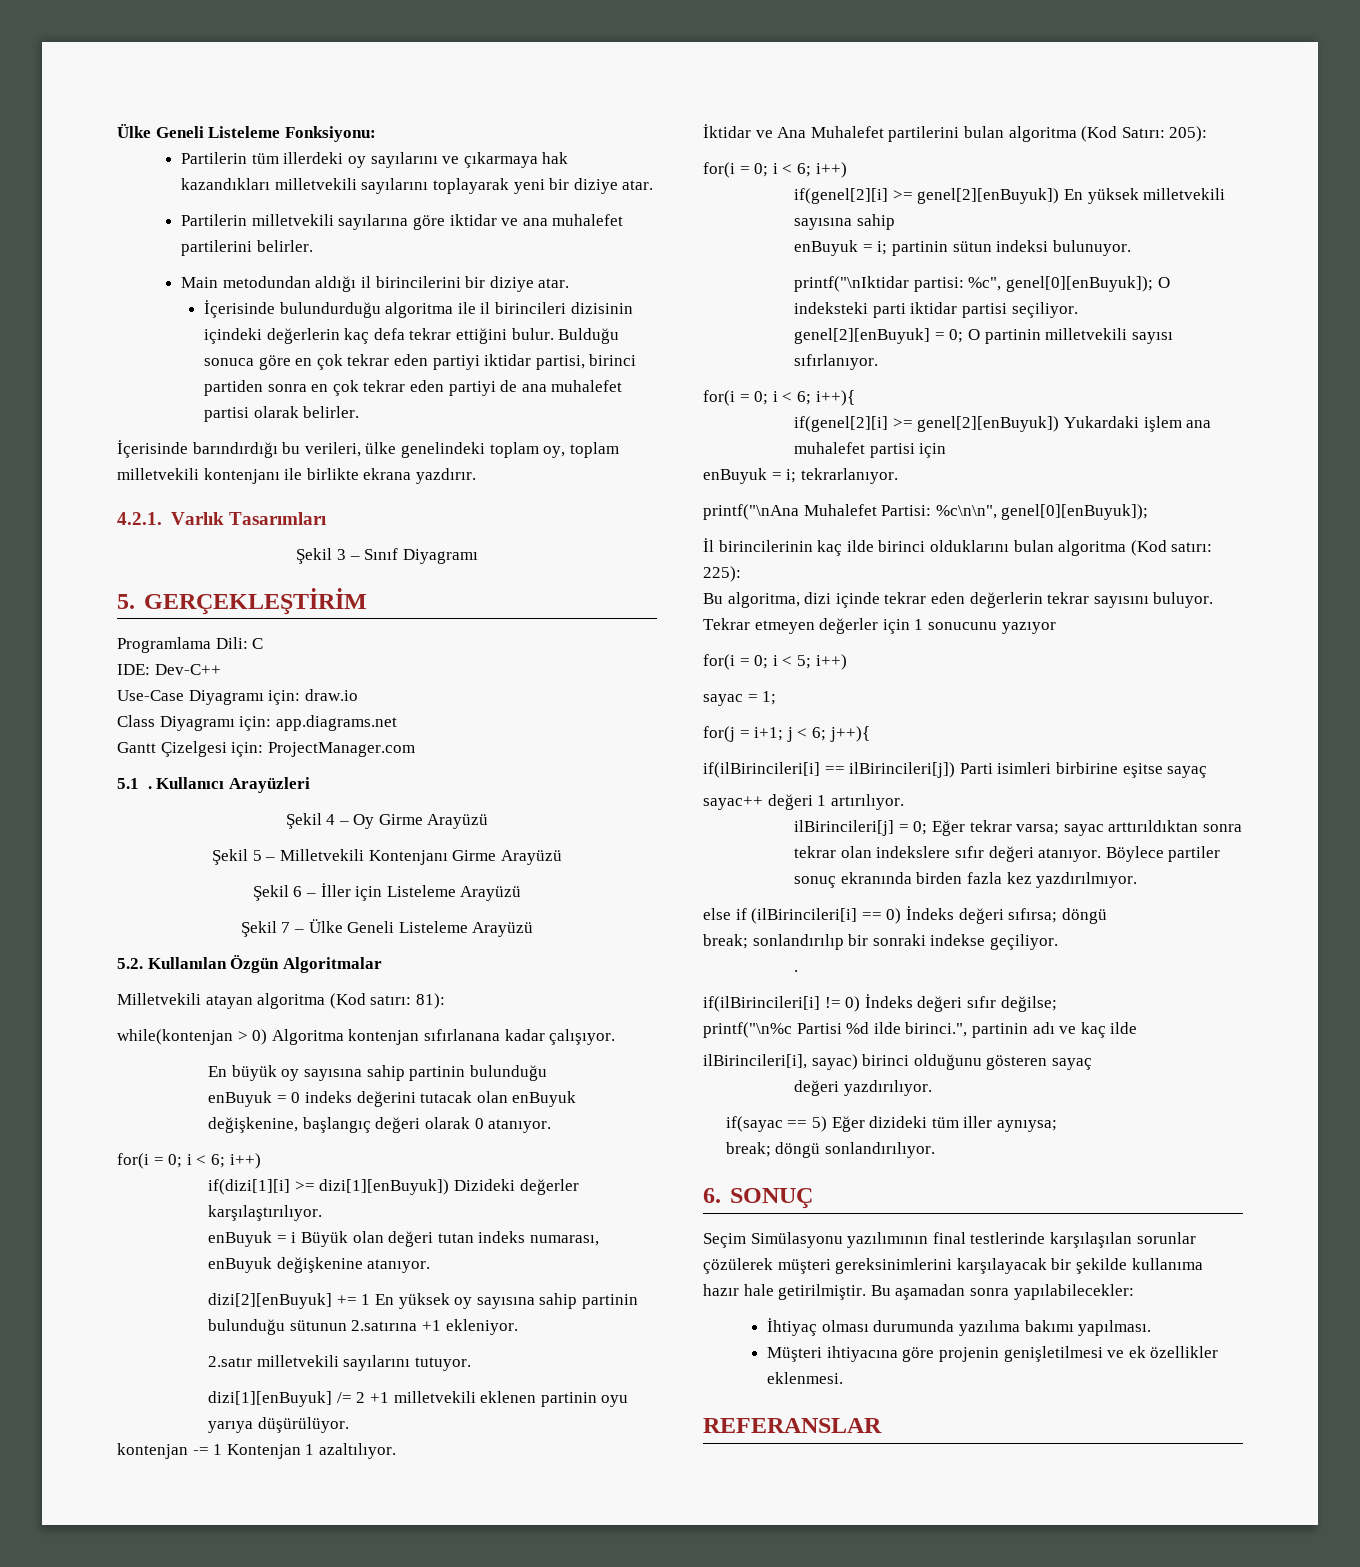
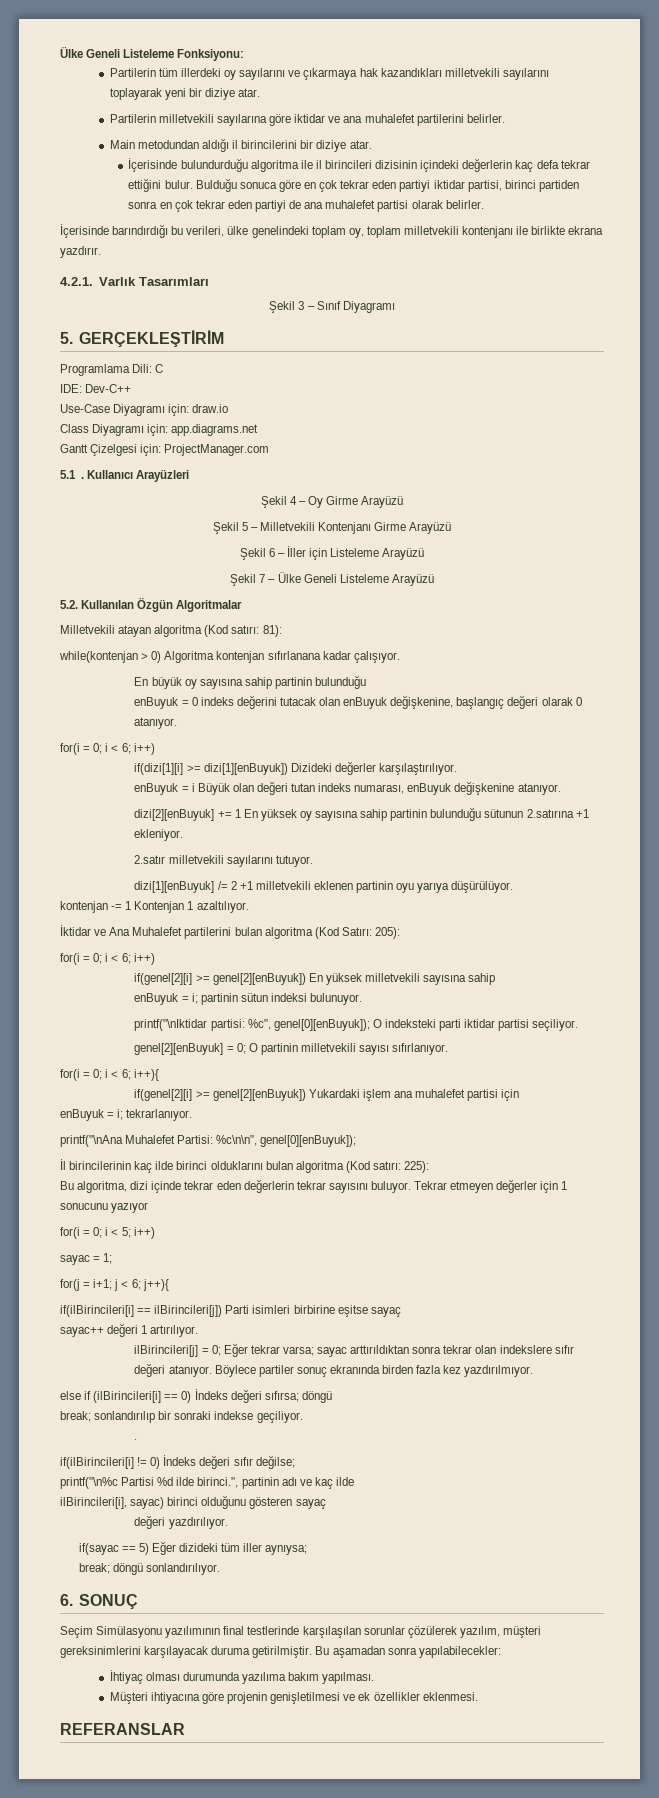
- Seçim Simülasyonu yazılımının final testlerinde karşılaşılan sorunlar çözülerek müşteri gereksinimlerini karşılayacak bir şekilde kullanıma hazır hale getirilmiştir.
+ Seçim Simülasyonu yazılımının final testlerinde karşılaşılan sorunlar çözülerek yazılım, müşteri gereksinimlerini karşılayacak duruma getirilmiştir.
- İhtiyaç olması durumunda yazılıma bakımı yapılması.
+ İhtiyaç olması durumunda yazılıma bakım yapılması.

